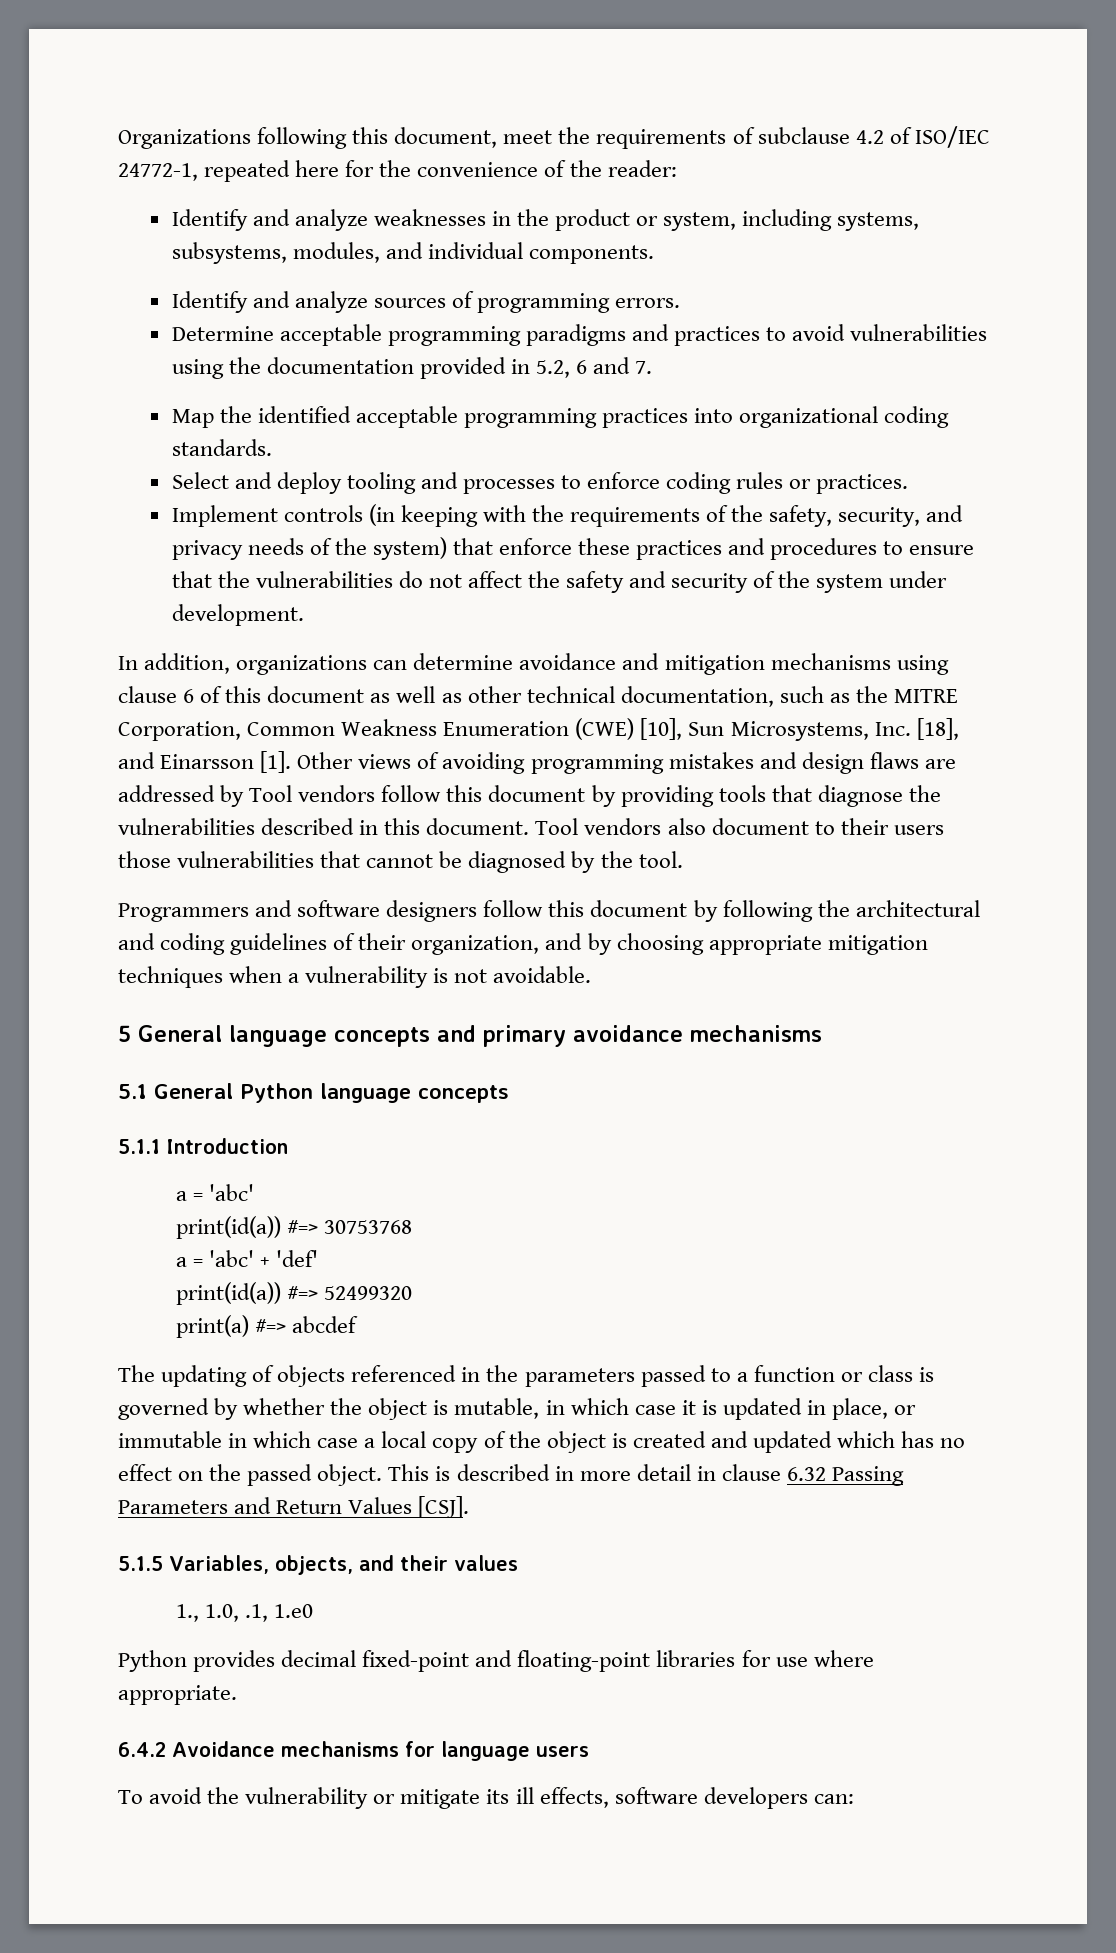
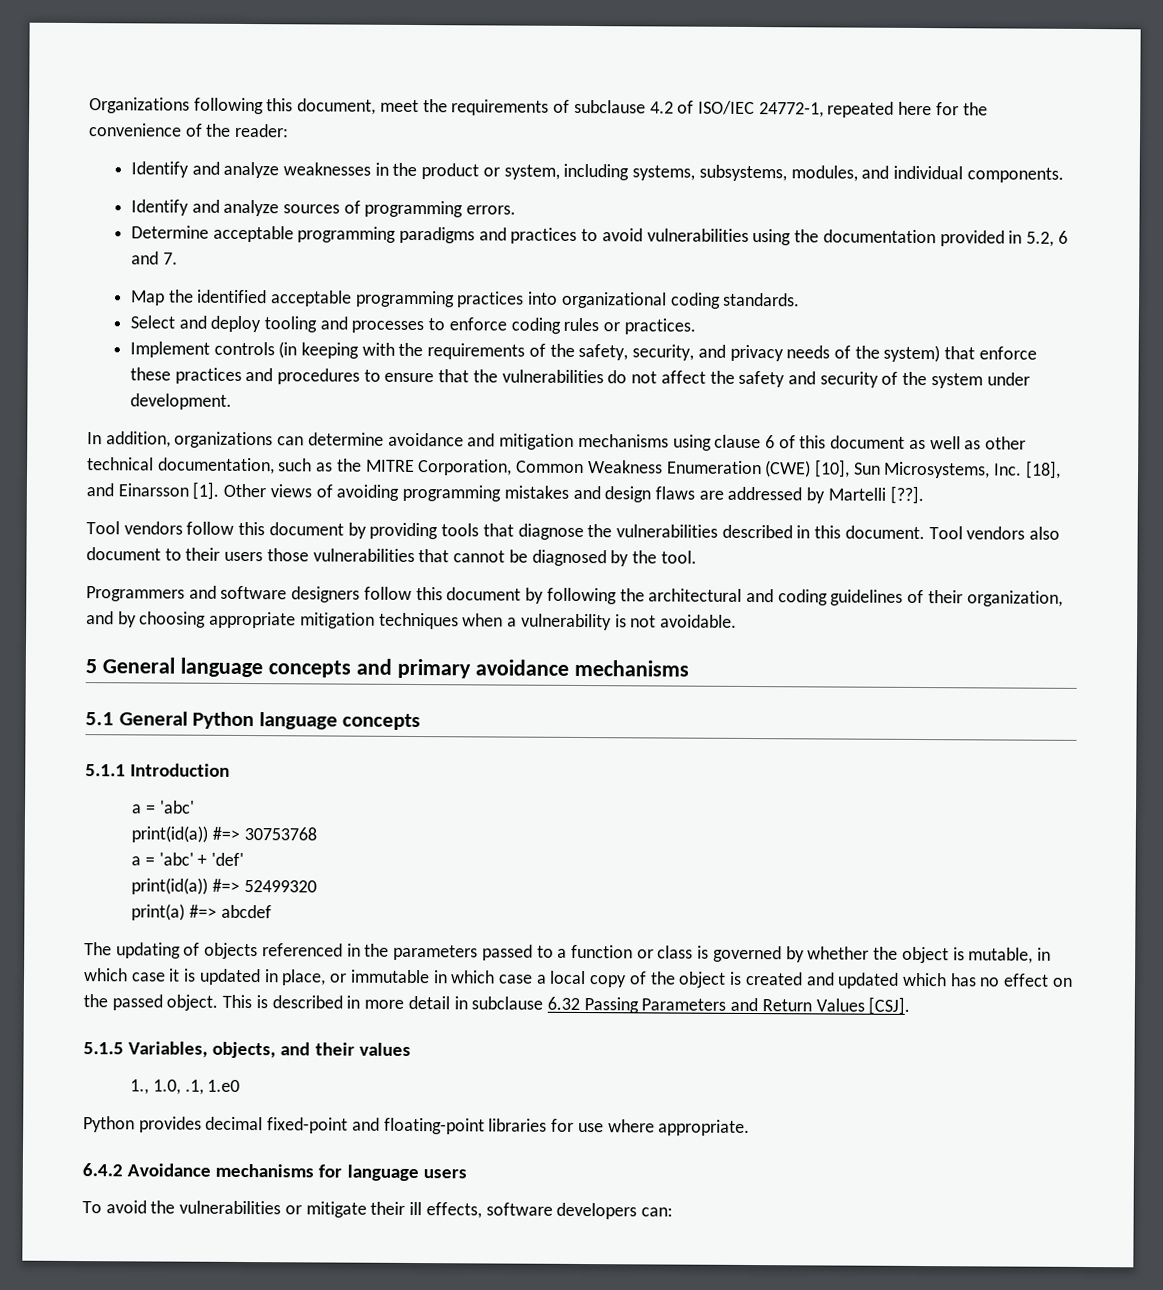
- Other views of avoiding programming mistakes and design flaws are addressed by Tool vendors follow this document by providing tools that diagnose the vulnerabilities described in this document.
+ Other views of avoiding programming mistakes and design flaws are addressed by Martelli [??].
+ Tool vendors follow this document by providing tools that diagnose the vulnerabilities described in this document.
- This is described in more detail in clause 6.32 Passing Parameters and Return Values [CSJ].
+ This is described in more detail in subclause 6.32 Passing Parameters and Return Values [CSJ].
- To avoid the vulnerability or mitigate its ill effects, software developers can:
+ To avoid the vulnerabilities or mitigate their ill effects, software developers can:

